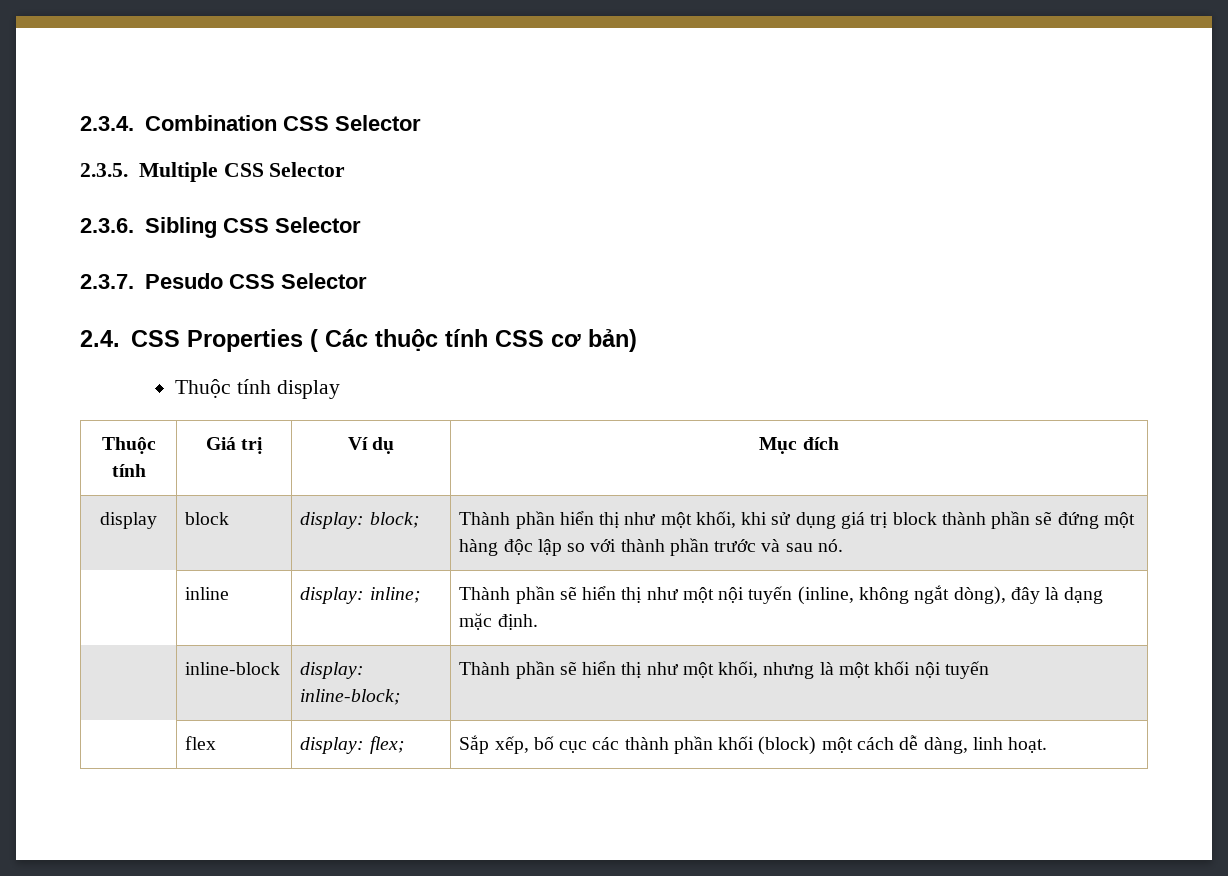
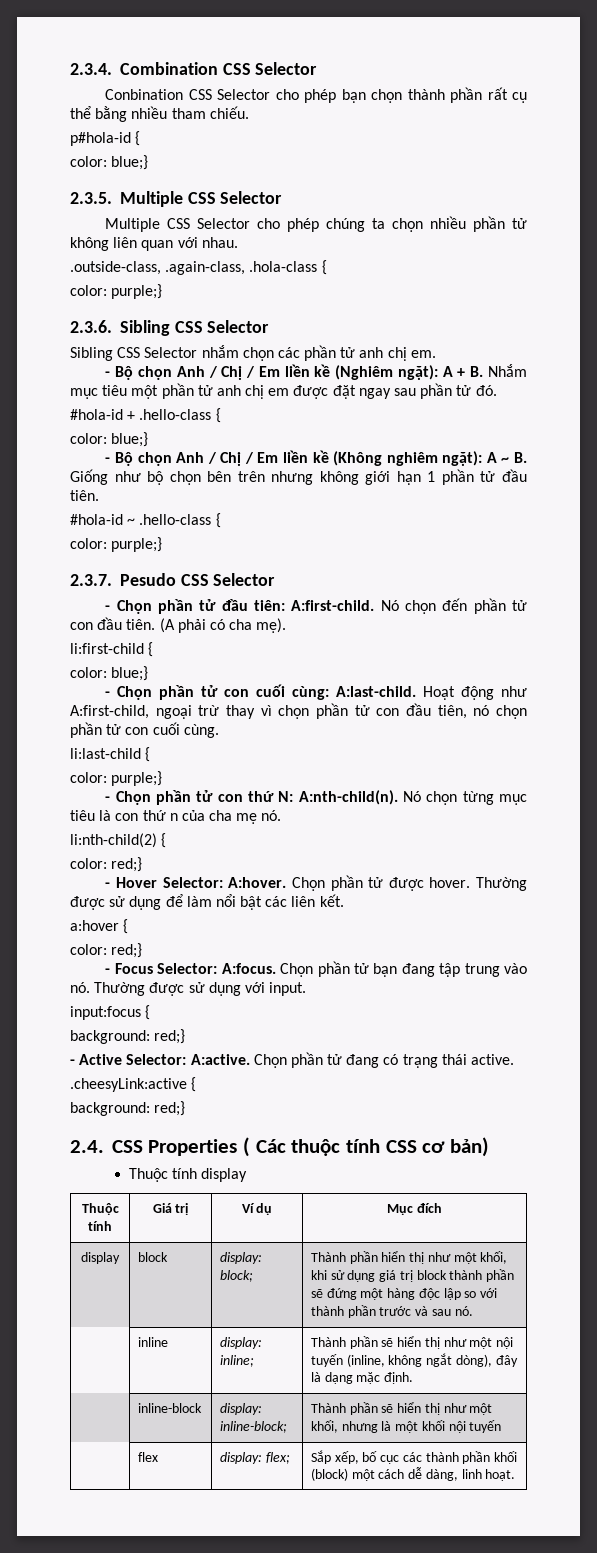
+ Conbination CSS Selector cho phép bạn chọn thành phần rất cụ thể bằng nhiều tham chiếu.
+ p#hola-id {
+ color: blue;}
  2.3.5. Multiple CSS Selector
+ Multiple CSS Selector cho phép chúng ta chọn nhiều phần tử không liên quan với nhau.
+ .outside-class, .again-class, .hola-class {
+ color: purple;}
  2.3.6. Sibling CSS Selector
+ Sibling CSS Selector nhắm chọn các phần tử anh chị em.
+ - Bộ chọn Anh / Chị / Em liền kề (Nghiêm ngặt): A + B. Nhắm mục tiêu một phần tử anh chị em được đặt ngay sau phần tử đó.
+ #hola-id + .hello-class {
+ color: blue;}
+ - Bộ chọn Anh / Chị / Em liền kề (Không nghiêm ngặt): A ~ B. Giống như bộ chọn bên trên nhưng không giới hạn 1 phần tử đầu tiên.
+ #hola-id ~ .hello-class {
+ color: purple;}
  2.3.7. Pesudo CSS Selector
+ - Chọn phần tử đầu tiên: A:first-child. Nó chọn đến phần tử con đầu tiên. (A phải có cha mẹ).
+ li:first-child {
+ color: blue;}
+ - Chọn phần tử con cuối cùng: A:last-child. Hoạt động như A:first-child, ngoại trừ thay vì chọn phần tử con đầu tiên, nó chọn phần tử con cuối cùng.
+ li:last-child {
+ color: purple;}
+ - Chọn phần tử con thứ N: A:nth-child(n). Nó chọn từng mục tiêu là con thứ n của cha mẹ nó.
+ li:nth-child(2) {
+ color: red;}
+ - Hover Selector: A:hover. Chọn phần tử được hover. Thường được sử dụng để làm nổi bật các liên kết.
+ a:hover {
+ color: red;}
+ - Focus Selector: A:focus. Chọn phần tử bạn đang tập trung vào nó. Thường được sử dụng với input.
+ input:focus {
+ background: red;}
+ - Active Selector: A:active. Chọn phần tử đang có trạng thái active.
+ .cheesyLink:active {
+ background: red;}

